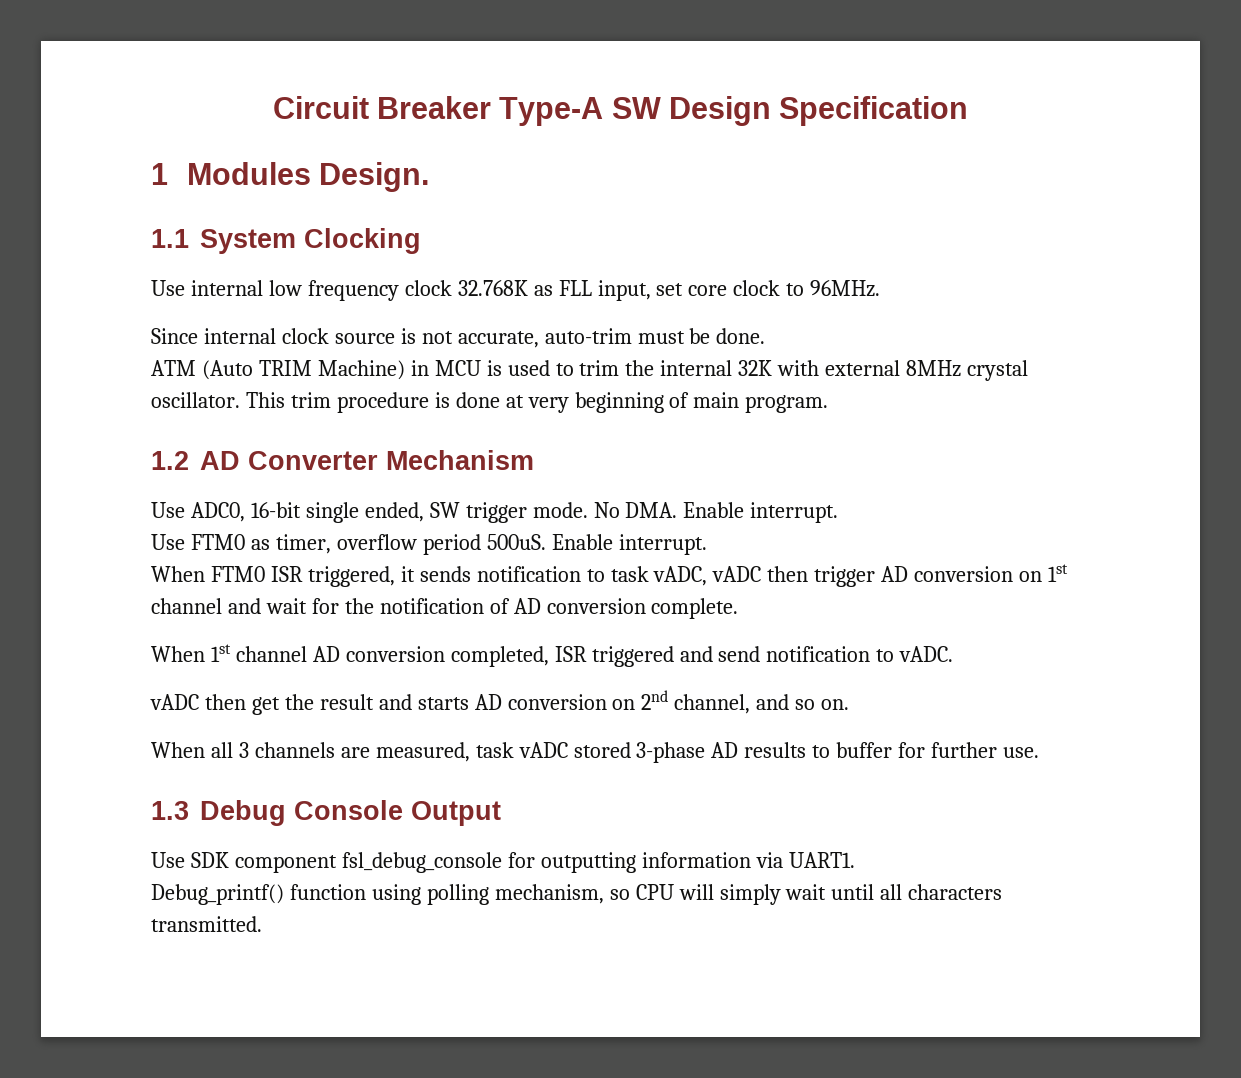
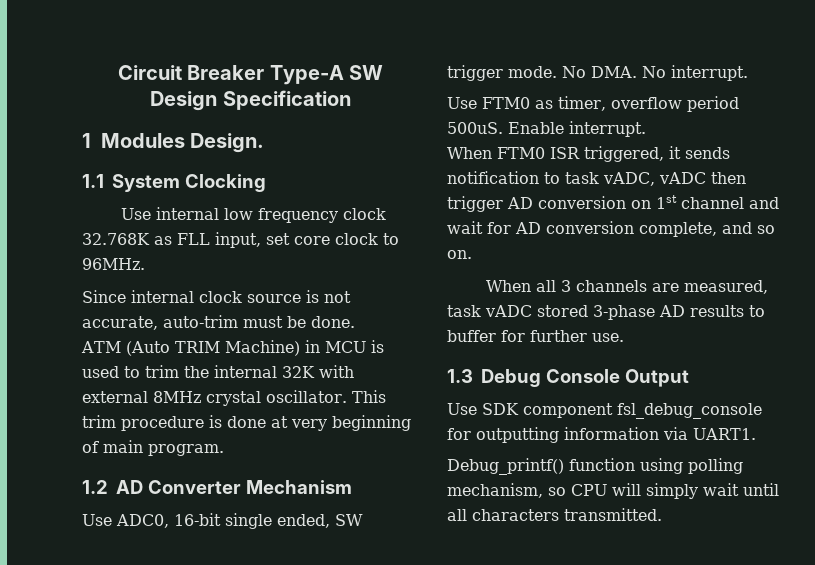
- No DMA. Enable interrupt.
+ No DMA. No interrupt.
- When FTM0 ISR triggered, it sends notification to task vADC, vADC then trigger AD conversion on 1st channel and wait for the notification of AD conversion complete.
- When 1st channel AD conversion completed, ISR triggered and send notification to vADC.
- vADC then get the result and starts AD conversion on 2nd channel, and so on.
+ When FTM0 ISR triggered, it sends notification to task vADC, vADC then trigger AD conversion on 1st channel and wait for AD conversion complete, and so on.

